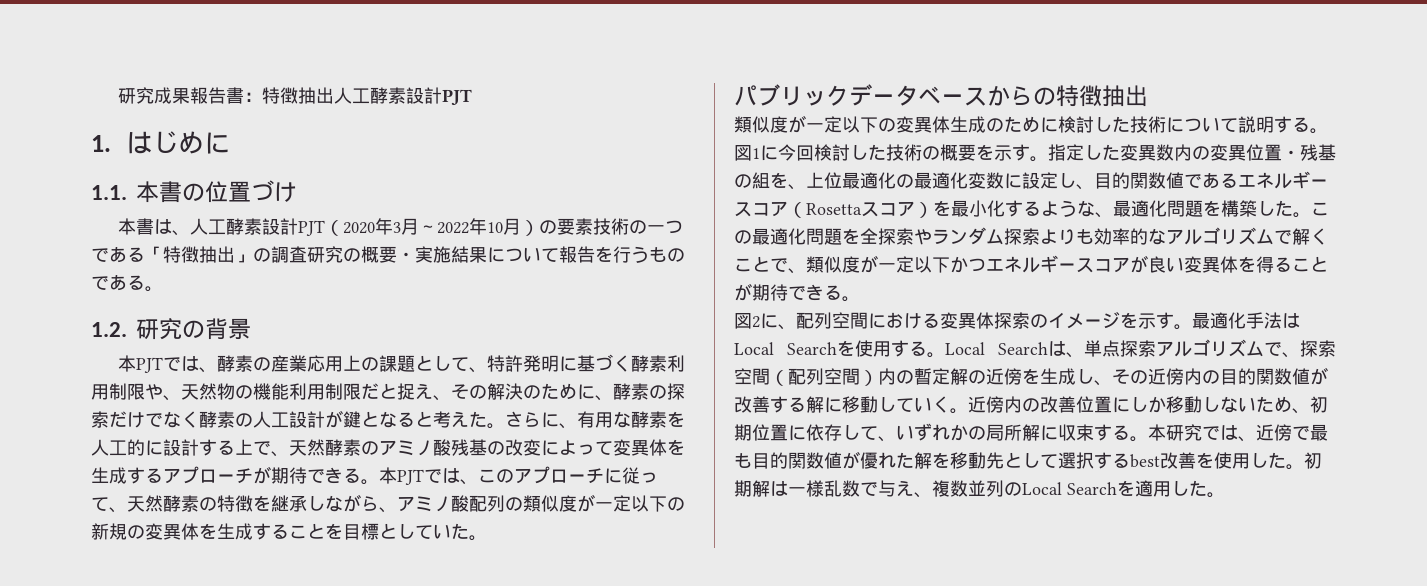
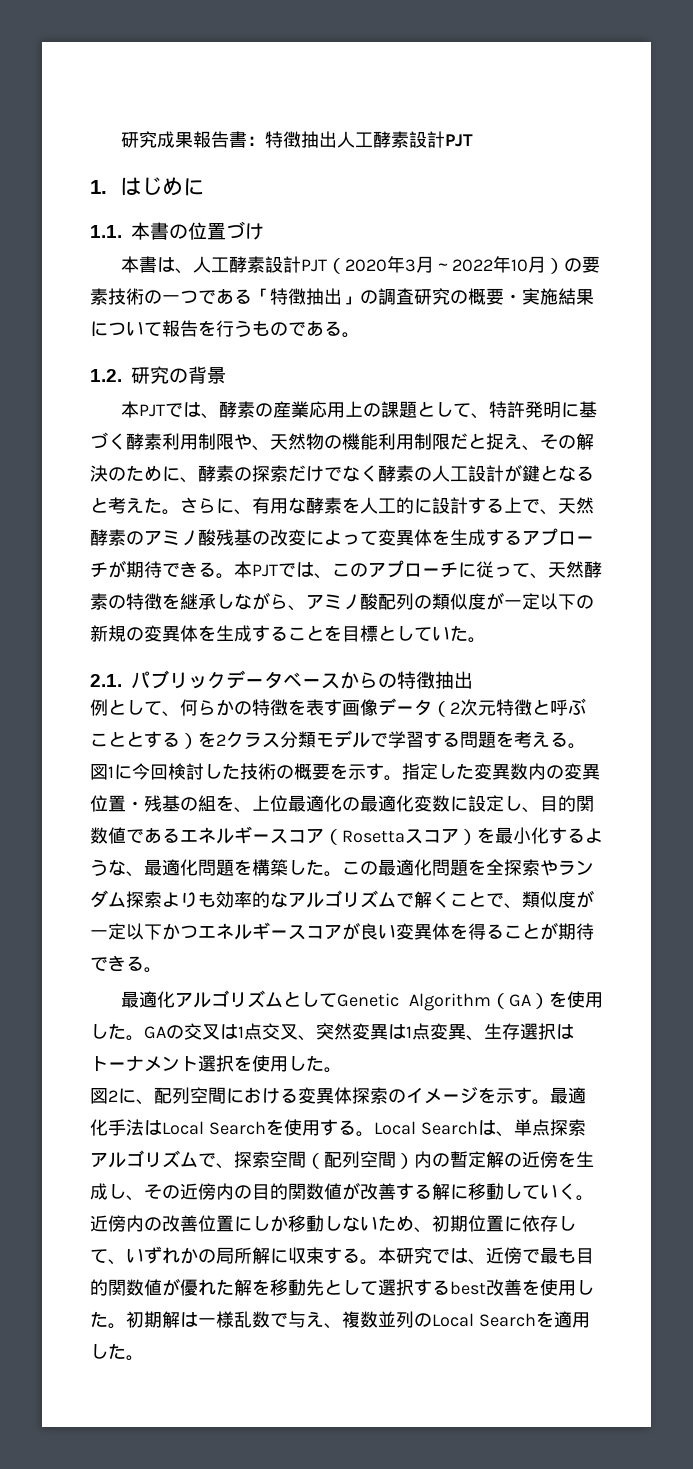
- パブリックデータベースからの特徴抽出
+ 2.1.パブリックデータベースからの特徴抽出
- 類似度が一定以下の変異体生成のために検討した技術について説明する。
+ 例として、何らかの特徴を表す画像データ（2次元特徴と呼ぶこととする）を2クラス分類モデルで学習する問題を考える。
+ 最適化アルゴリズムとしてGenetic Algorithm（GA）を使用した。GAの交叉は1点交叉、突然変異は1点変異、生存選択はトーナメント選択を使用した。

